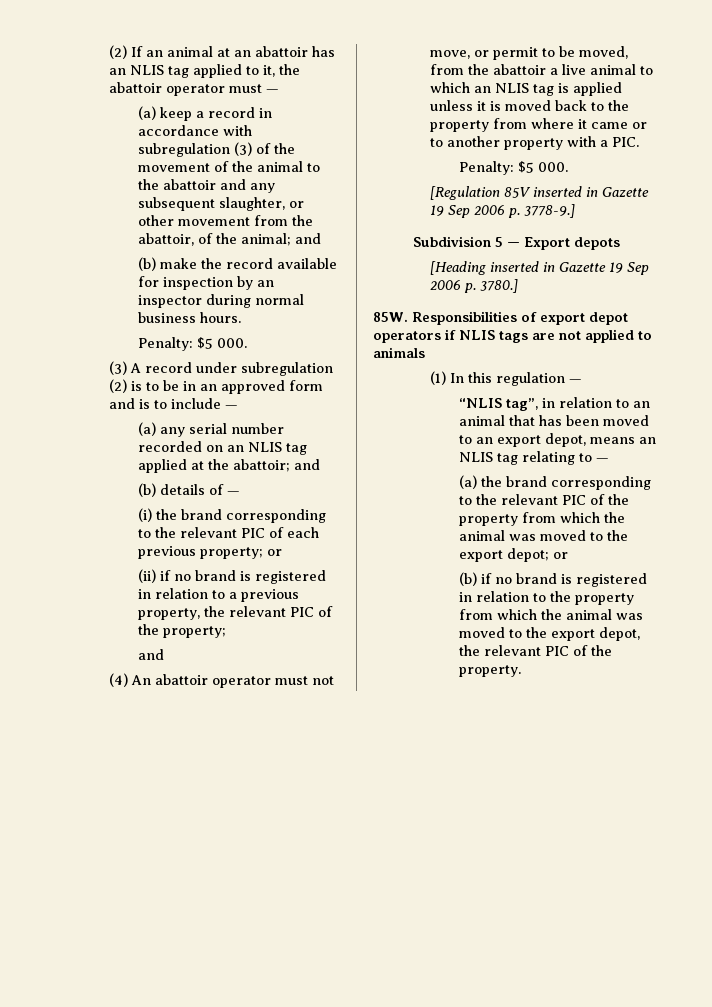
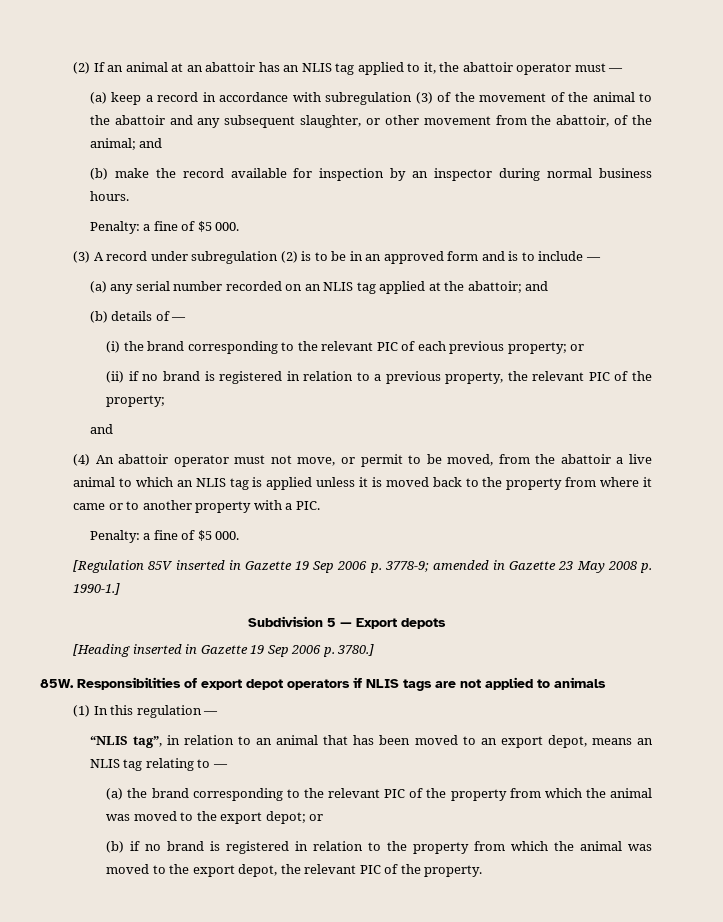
  (b) make the record available for inspection by an inspector during normal business hours.
- Penalty: $5 000.
+ Penalty: a fine of $5 000.
  (4) An abattoir operator must not move, or permit to be moved, from the abattoir a live animal to which an NLIS tag is applied unless it is moved back to the property from where it came or to another property with a PIC.
- Penalty: $5 000.
+ Penalty: a fine of $5 000.
- [Regulation 85V inserted in Gazette 19 Sep 2006 p. 3778-9.]
+ [Regulation 85V inserted in Gazette 19 Sep 2006 p. 3778-9; amended in Gazette 23 May 2008 p. 1990-1.]

